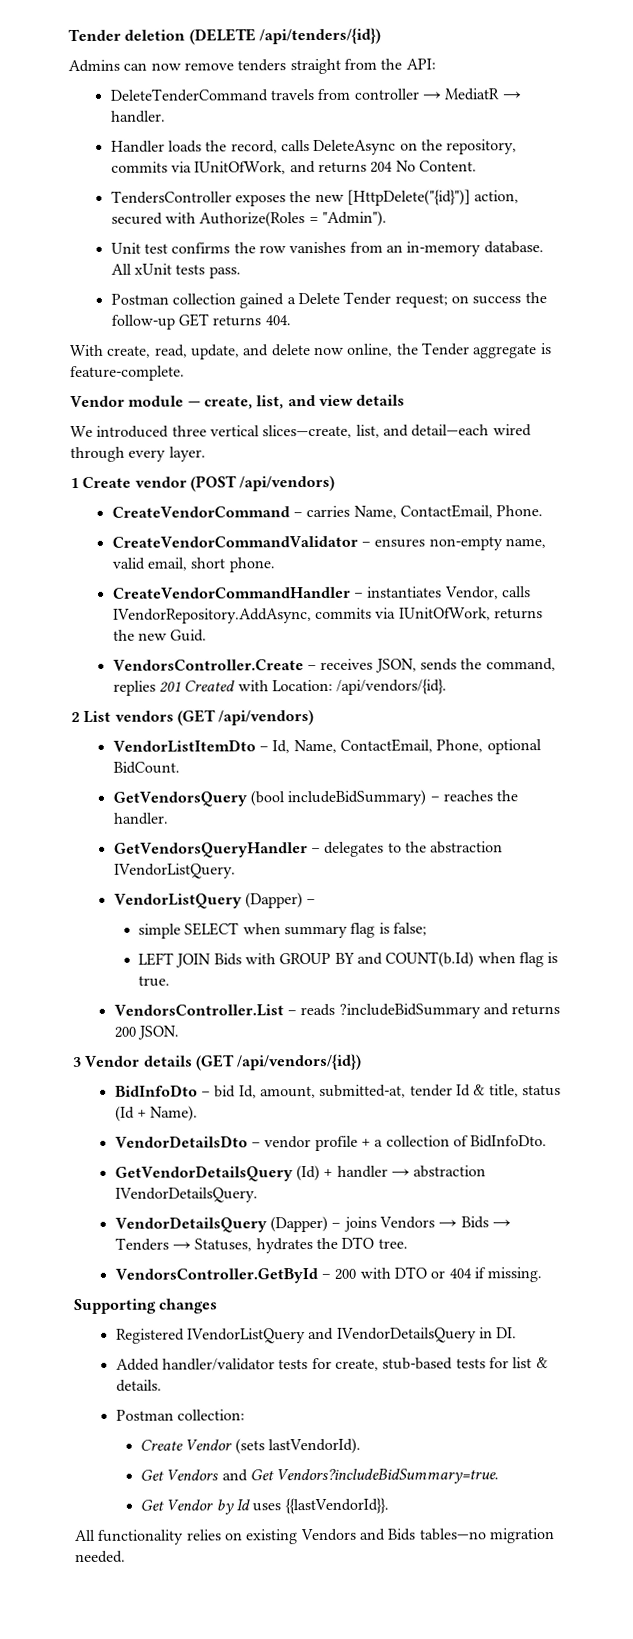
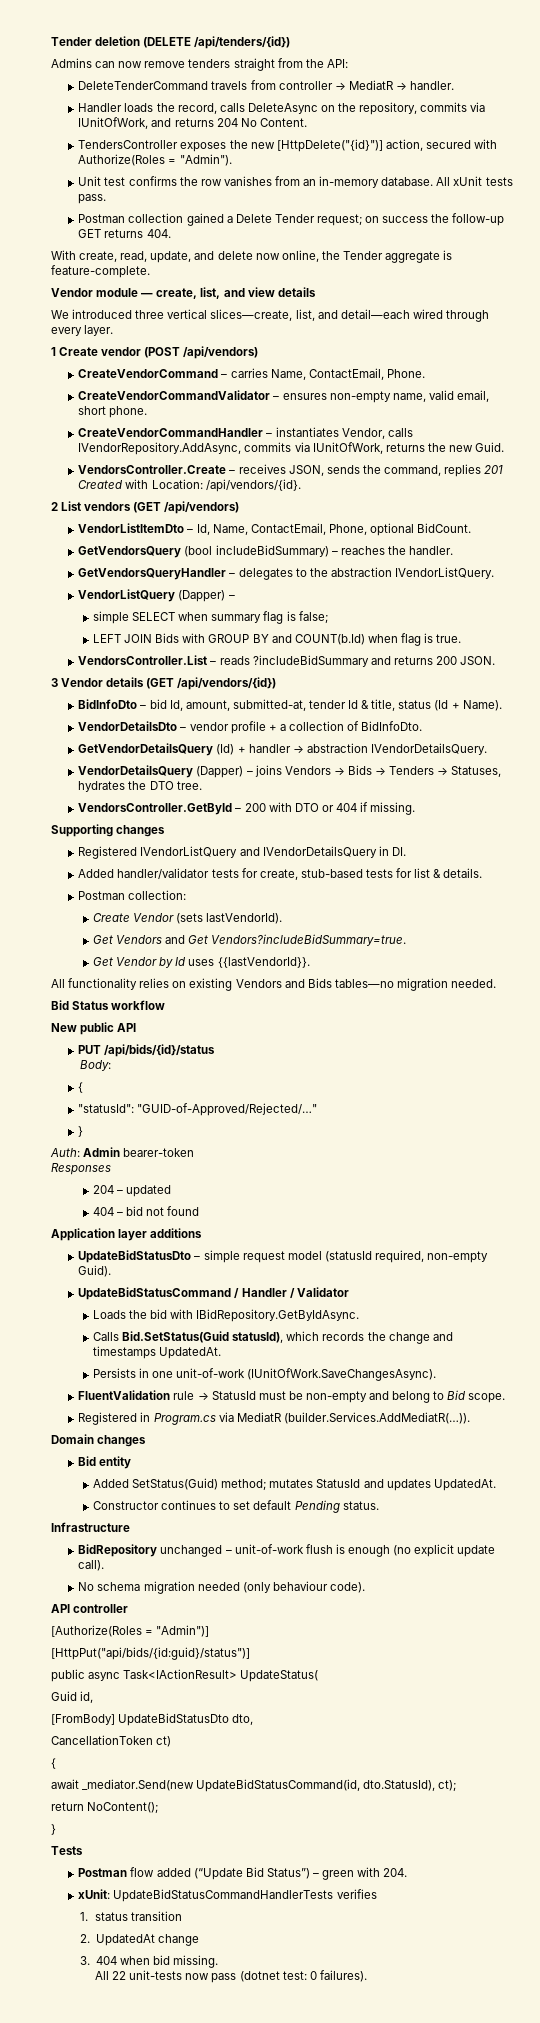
+ Bid Status workflow
+ New public API
+ PUT /api/bids/{id}/status
+ Body:
+ {
+ "statusId": "GUID-of-Approved/Rejected/…"
+ }
+ Auth: Admin bearer-token
+ Responses
+ 204 – updated
+ 404 – bid not found
+ Application layer additions
+ UpdateBidStatusDto – simple request model (statusId required, non-empty Guid).
+ UpdateBidStatusCommand / Handler / Validator
+ Loads the bid with IBidRepository.GetByIdAsync.
+ Calls Bid.SetStatus(Guid statusId), which records the change and timestamps UpdatedAt.
+ Persists in one unit-of-work (IUnitOfWork.SaveChangesAsync).
+ FluentValidation rule → StatusId must be non-empty and belong to Bid scope.
+ Registered in Program.cs via MediatR (builder.Services.AddMediatR(…)).
+ Domain changes
+ Bid entity
+ Added SetStatus(Guid) method; mutates StatusId and updates UpdatedAt.
+ Constructor continues to set default Pending status.
+ Infrastructure
+ BidRepository unchanged – unit-of-work flush is enough (no explicit update call).
+ No schema migration needed (only behaviour code).
+ API controller
+ [Authorize(Roles = "Admin")]
+ [HttpPut("api/bids/{id:guid}/status")]
+ public async Task<IActionResult> UpdateStatus(
+ Guid id,
+ [FromBody] UpdateBidStatusDto dto,
+ CancellationToken ct)
+ {
+ await _mediator.Send(new UpdateBidStatusCommand(id, dto.StatusId), ct);
+ return NoContent();
+ }
+ Tests
+ Postman flow added (“Update Bid Status”) – green with 204.
+ xUnit: UpdateBidStatusCommandHandlerTests verifies
+ 1. status transition
+ 2. UpdatedAt change
+ 3. 404 when bid missing.
+ All 22 unit-tests now pass (dotnet test: 0 failures).

